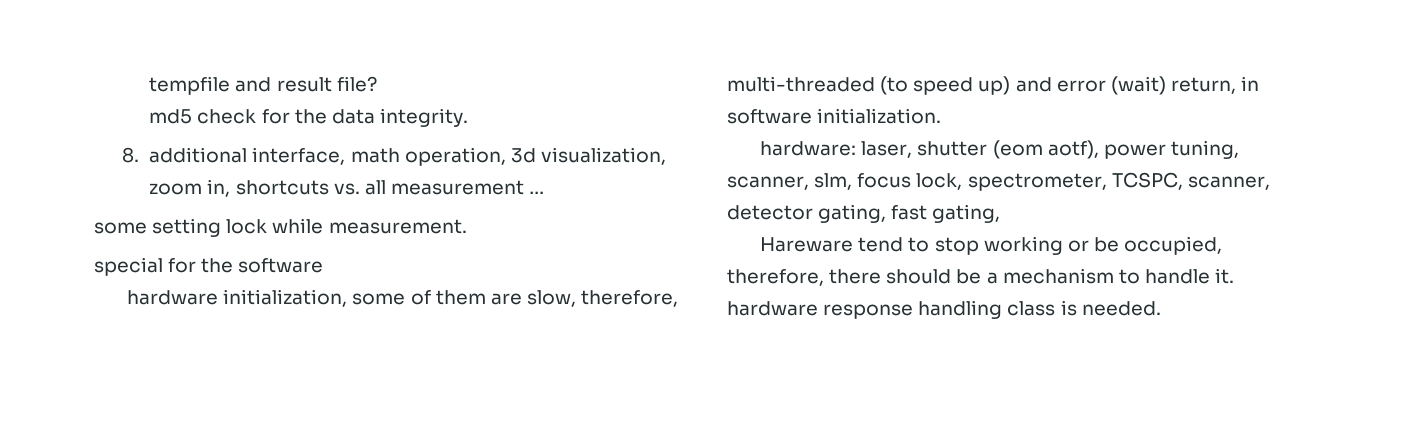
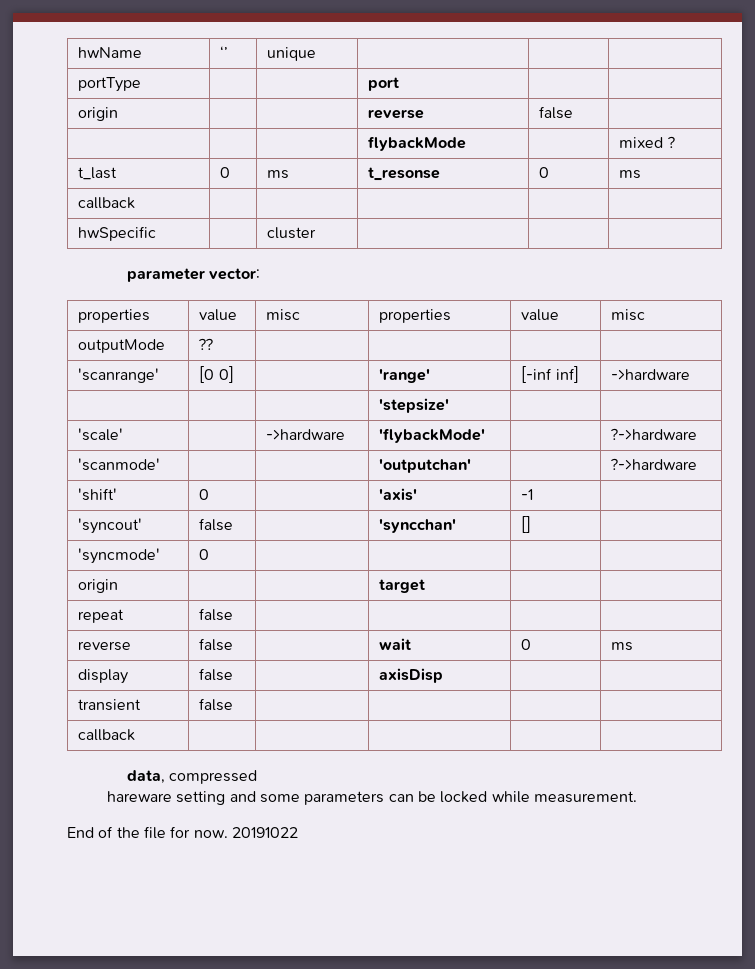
- tempfile and result file?
- md5 check for the data integrity.
- 8. additional interface, math operation, 3d visualization, zoom in, shortcuts vs. all measurement …
- some setting lock while measurement.
- special for the software
- hardware initialization, some of them are slow, therefore, multi-threaded (to speed up) and error (wait) return, in software initialization.
- hardware: laser, shutter (eom aotf), power tuning, scanner, slm, focus lock, spectrometer, TCSPC, scanner, detector gating, fast gating,
- Hareware tend to stop working or be occupied, therefore, there should be a mechanism to handle it. hardware response handling class is needed.
+ hwName | ‘’ | unique | | |
+ portType | | | port | |
+ origin | | | reverse | false |
+ | | | flybackMode | | mixed ?
+ t_last | 0 | ms | t_resonse | 0 | ms
+ callback | | | | |
+ hwSpecific | | cluster | | |
+ parameter vector:
+ properties | value | misc | properties | value | misc
+ outputMode | ?? | | | |
+ 'scanrange' | [0 0] | | 'range' | [-inf inf] | ->hardware
+ | | | 'stepsize' | |
+ 'scale' | | ->hardware | 'flybackMode' | | ?->hardware
+ 'scanmode' | | | 'outputchan' | | ?->hardware
+ 'shift' | 0 | | 'axis' | -1 |
+ 'syncout' | false | | 'syncchan' | [] |
+ 'syncmode' | 0 | | | |
+ origin | | | target | |
+ repeat | false | | | |
+ reverse | false | | wait | 0 | ms
+ display | false | | axisDisp | |
+ transient | false | | | |
+ callback | | | | |
+ data, compressed
+ hareware setting and some parameters can be locked while measurement.
+ End of the file for now. 20191022

